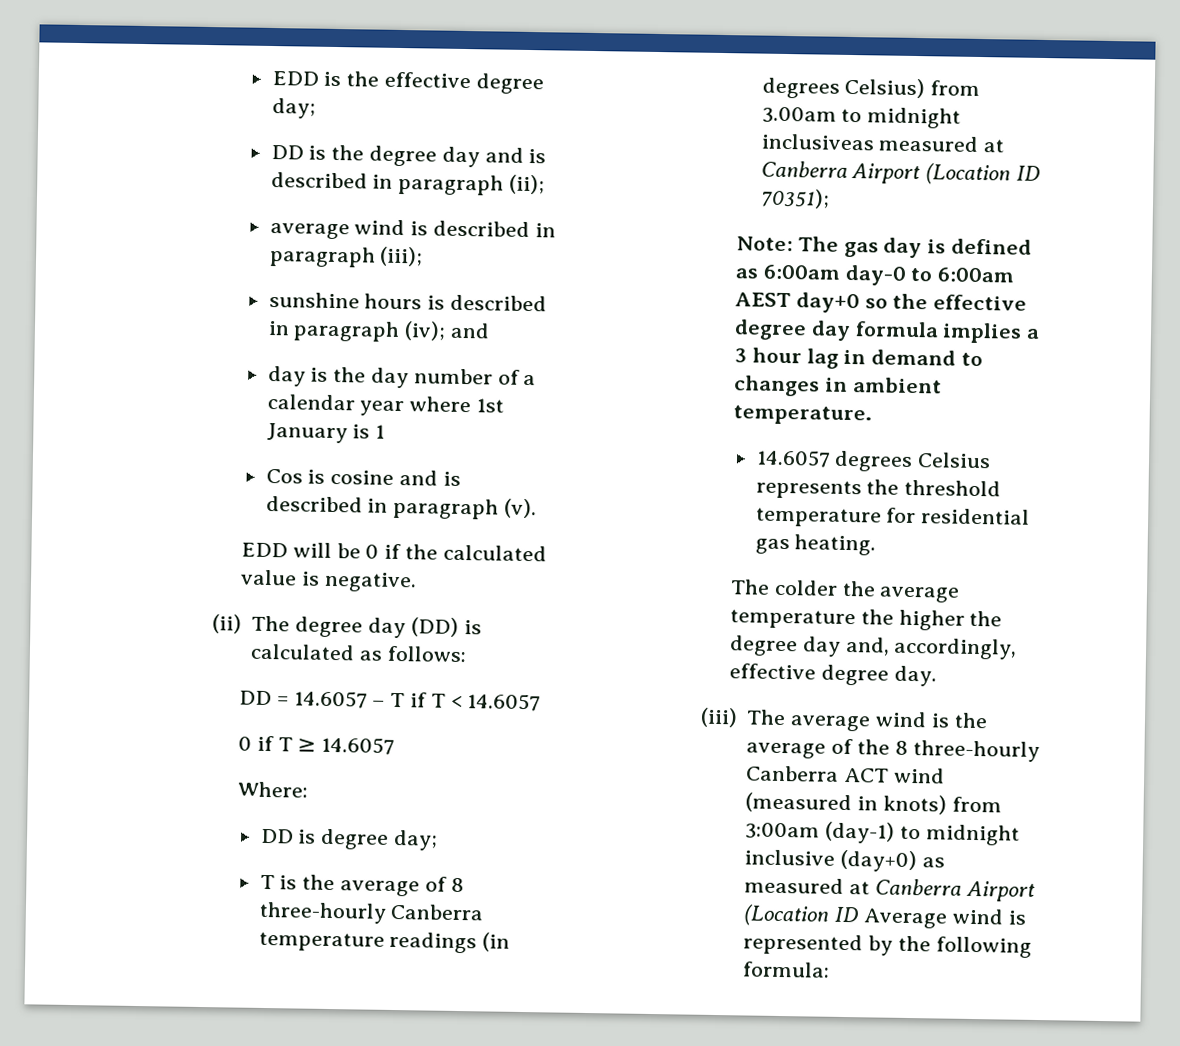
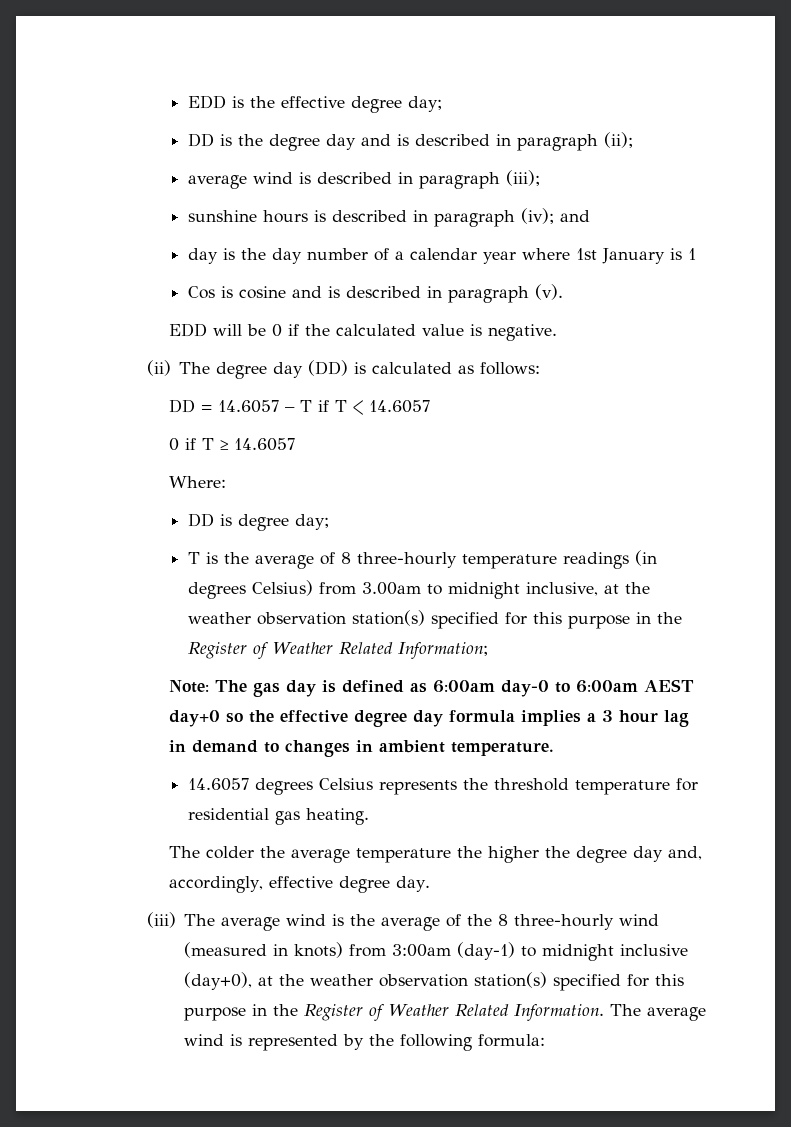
- T is the average of 8 three-hourly Canberra temperature readings (in degrees Celsius) from 3.00am to midnight inclusiveas measured at Canberra Airport (Location ID 70351);
+ T is the average of 8 three-hourly temperature readings (in degrees Celsius) from 3.00am to midnight inclusive, at the weather observation station(s) specified for this purpose in the Register of Weather Related Information;
- (iii) The average wind is the average of the 8 three-hourly Canberra ACT wind (measured in knots) from 3:00am (day-1) to midnight inclusive (day+0) as measured at Canberra Airport (Location ID Average wind is represented by the following formula:
+ (iii) The average wind is the average of the 8 three-hourly wind (measured in knots) from 3:00am (day-1) to midnight inclusive (day+0), at the weather observation station(s) specified for this purpose in the Register of Weather Related Information. The average wind is represented by the following formula:

